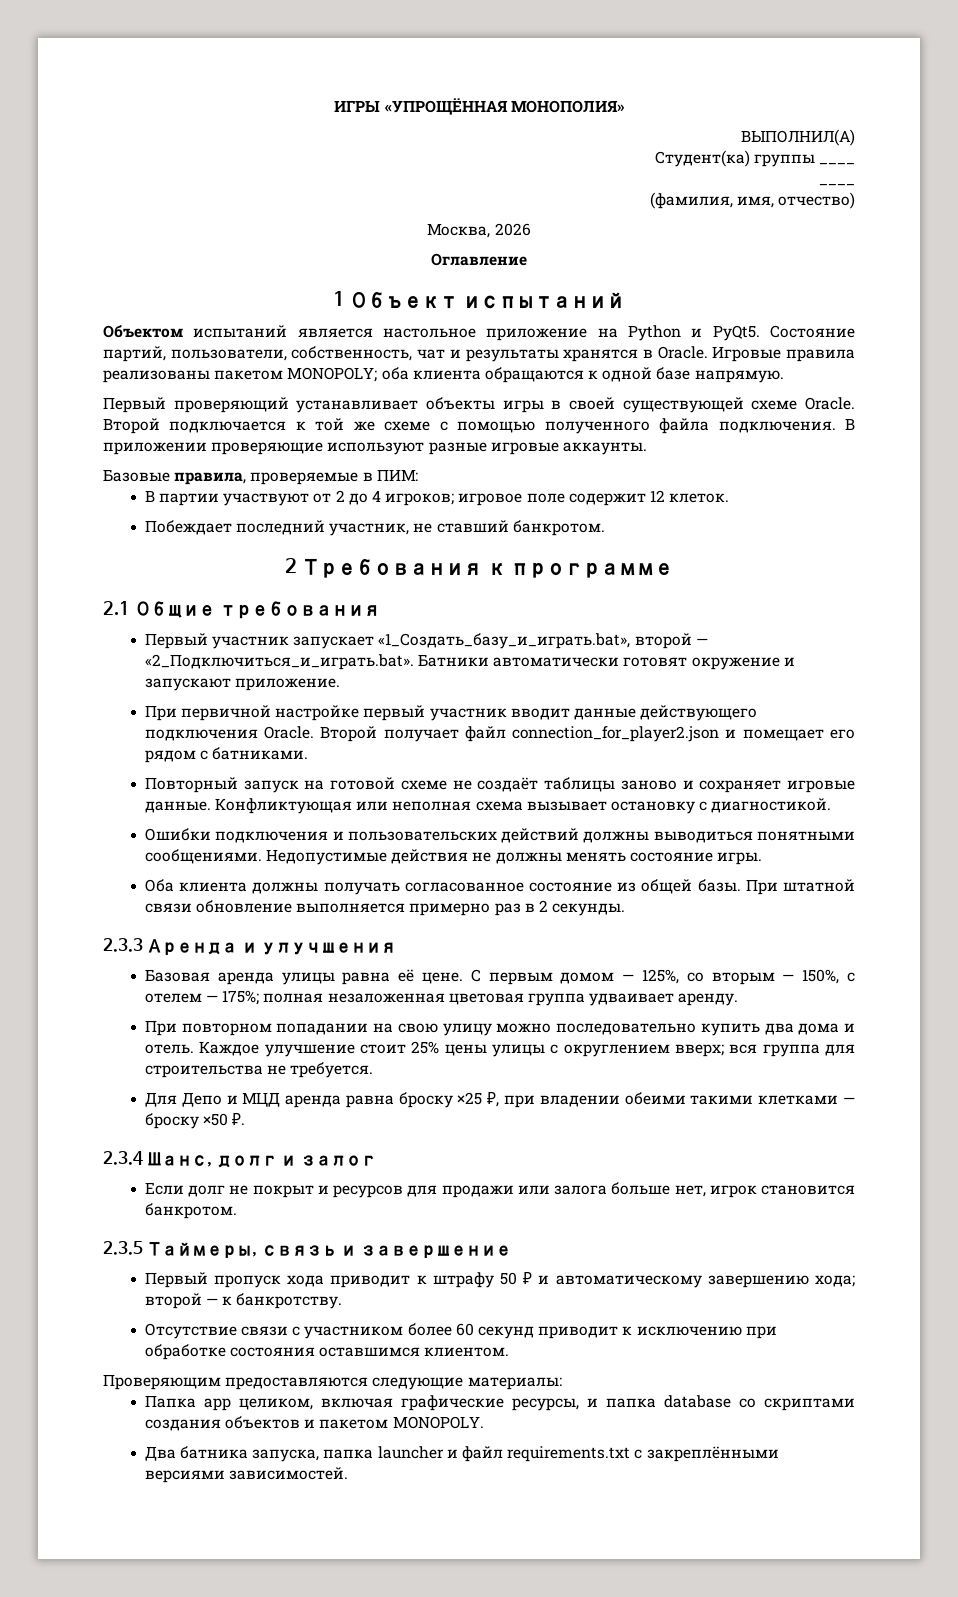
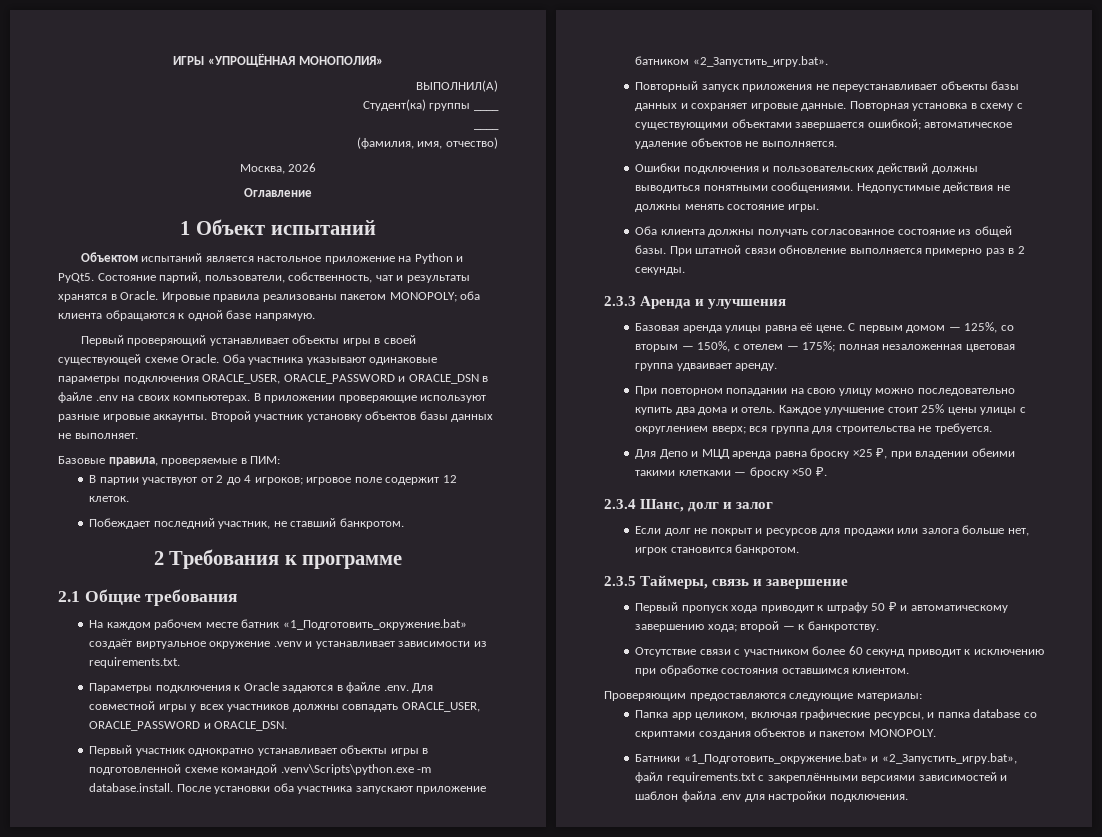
- Второй подключается к той же схеме с помощью полученного файла подключения.
+ Оба участника указывают одинаковые параметры подключения ORACLE_USER, ORACLE_PASSWORD и ORACLE_DSN в файле .env на своих компьютерах.
+ Второй участник установку объектов базы данных не выполняет.
- Первый участник запускает «1_Создать_базу_и_играть.bat», второй — «2_Подключиться_и_играть.bat». Батники автоматически готовят окружение и запускают приложение.
- При первичной настройке первый участник вводит данные действующего подключения Oracle. Второй получает файл connection_for_player2.json и помещает его рядом с батниками.
- Повторный запуск на готовой схеме не создаёт таблицы заново и сохраняет игровые данные. Конфликтующая или неполная схема вызывает остановку с диагностикой.
+ На каждом рабочем месте батник «1_Подготовить_окружение.bat» создаёт виртуальное окружение .venv и устанавливает зависимости из requirements.txt.
+ Параметры подключения к Oracle задаются в файле .env. Для совместной игры у всех участников должны совпадать ORACLE_USER, ORACLE_PASSWORD и ORACLE_DSN.
+ Первый участник однократно устанавливает объекты игры в подготовленной схеме командой .venv\Scripts\python.exe -m database.install. После установки оба участника запускают приложение батником «2_Запустить_игру.bat».
+ Повторный запуск приложения не переустанавливает объекты базы данных и сохраняет игровые данные. Повторная установка в схему с существующими объектами завершается ошибкой; автоматическое удаление объектов не выполняется.
- Два батника запуска, папка launcher и файл requirements.txt с закреплёнными версиями зависимостей.
+ Батники «1_Подготовить_окружение.bat» и «2_Запустить_игру.bat», файл requirements.txt с закреплёнными версиями зависимостей и шаблон файла .env для настройки подключения.

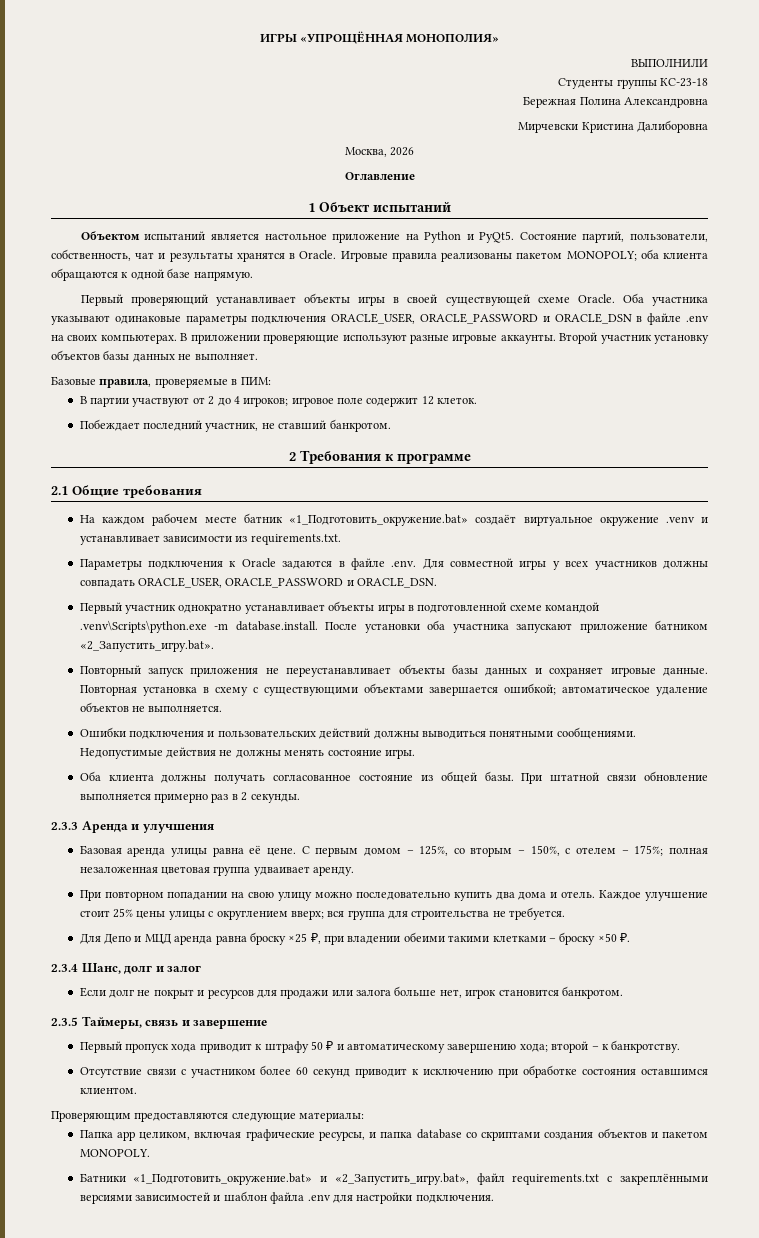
- ВЫПОЛНИЛ(А)
- Студент(ка) группы ____
- ____
- (фамилия, имя, отчество)
+ ВЫПОЛНИЛИ
+ Студенты группы КС-23-18
+ Бережная Полина Александровна
+ Мирчевски Кристина Далиборовна
- С первым домом — 125%, со вторым — 150%, с отелем — 175%; полная незаложенная цветовая группа удваивает аренду.
+ С первым домом – 125%, со вторым – 150%, с отелем – 175%; полная незаложенная цветовая группа удваивает аренду.
- Для Депо и МЦД аренда равна броску ×25 ₽, при владении обеими такими клетками — броску ×50 ₽.
+ Для Депо и МЦД аренда равна броску ×25 ₽, при владении обеими такими клетками – броску ×50 ₽.
- Первый пропуск хода приводит к штрафу 50 ₽ и автоматическому завершению хода; второй — к банкротству.
+ Первый пропуск хода приводит к штрафу 50 ₽ и автоматическому завершению хода; второй – к банкротству.

